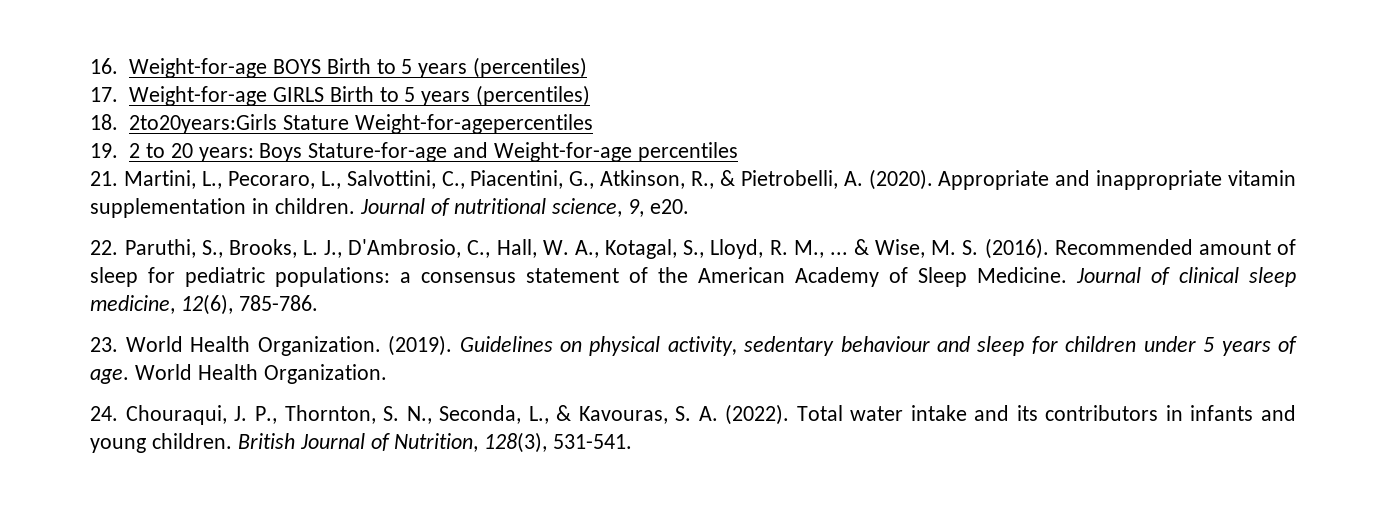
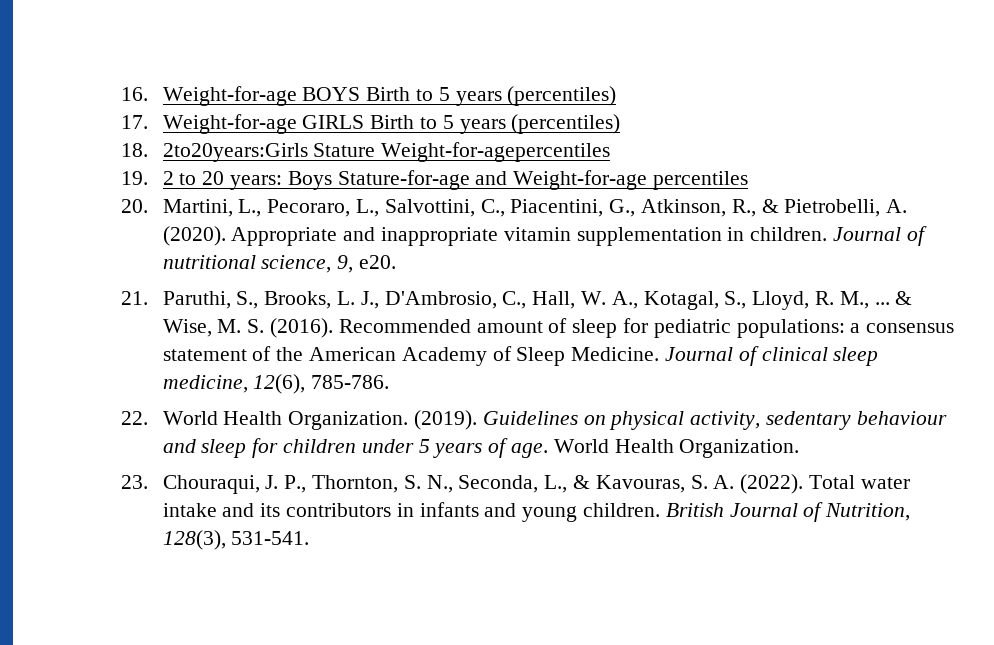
- 21. Martini, L., Pecoraro, L., Salvottini, C., Piacentini, G., Atkinson, R., & Pietrobelli, A. (2020).
+ 20. Martini, L., Pecoraro, L., Salvottini, C., Piacentini, G., Atkinson, R., & Pietrobelli, A. (2020).
- 22. Paruthi, S., Brooks, L. J., D'Ambrosio, C., Hall, W. A., Kotagal, S., Lloyd, R. M., ...
+ 21. Paruthi, S., Brooks, L. J., D'Ambrosio, C., Hall, W. A., Kotagal, S., Lloyd, R. M., ...
- 23. World Health Organization.
+ 22. World Health Organization.
- 24. Chouraqui, J. P., Thornton, S. N., Seconda, L., & Kavouras, S. A. (2022).
+ 23. Chouraqui, J. P., Thornton, S. N., Seconda, L., & Kavouras, S. A. (2022).

